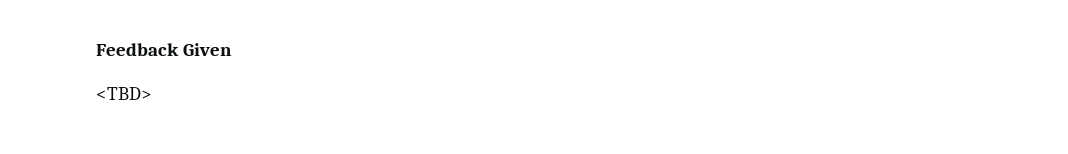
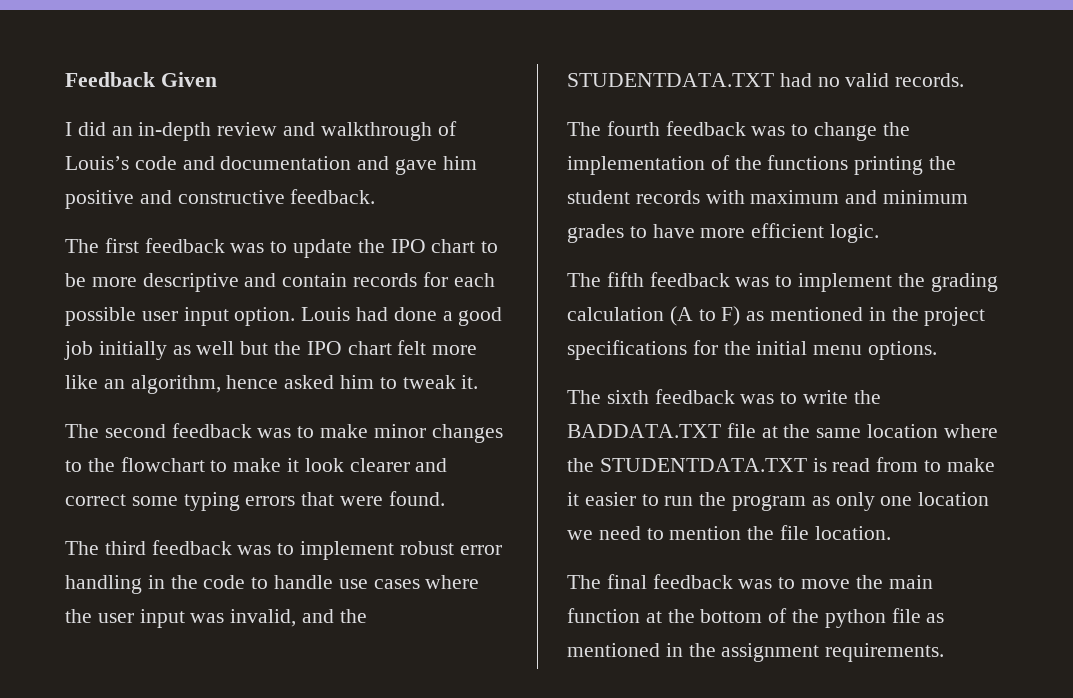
- <TBD>
+ I did an in-depth review and walkthrough of Louis’s code and documentation and gave him positive and constructive feedback.
+ The first feedback was to update the IPO chart to be more descriptive and contain records for each possible user input option. Louis had done a good job initially as well but the IPO chart felt more like an algorithm, hence asked him to tweak it.
+ The second feedback was to make minor changes to the flowchart to make it look clearer and correct some typing errors that were found.
+ The third feedback was to implement robust error handling in the code to handle use cases where the user input was invalid, and the STUDENTDATA.TXT had no valid records.
+ The fourth feedback was to change the implementation of the functions printing the student records with maximum and minimum grades to have more efficient logic.
+ The fifth feedback was to implement the grading calculation (A to F) as mentioned in the project specifications for the initial menu options.
+ The sixth feedback was to write the BADDATA.TXT file at the same location where the STUDENTDATA.TXT is read from to make it easier to run the program as only one location we need to mention the file location.
+ The final feedback was to move the main function at the bottom of the python file as mentioned in the assignment requirements.

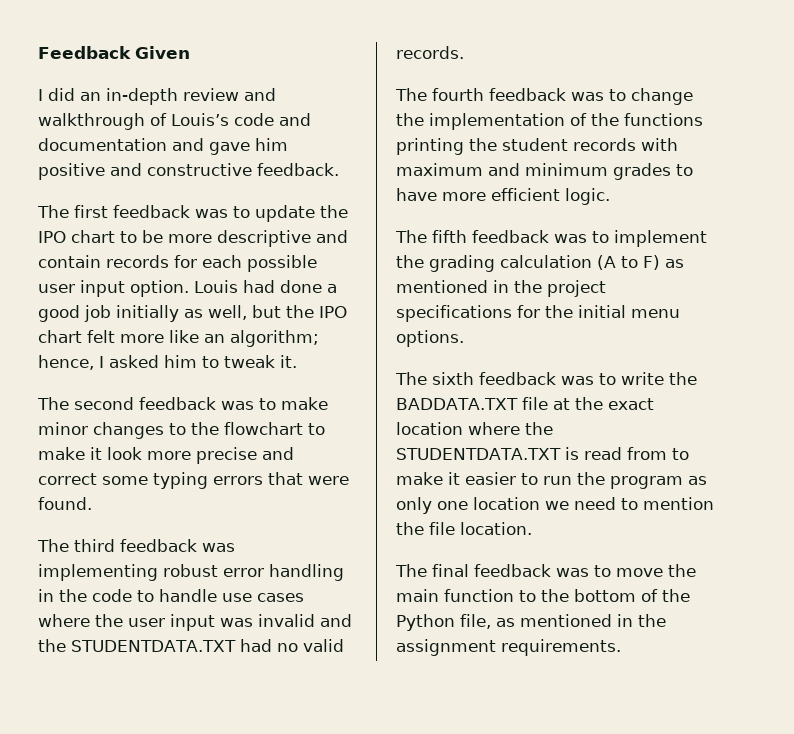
- Louis had done a good job initially as well but the IPO chart felt more like an algorithm, hence asked him to tweak it.
+ Louis had done a good job initially as well, but the IPO chart felt more like an algorithm; hence, I asked him to tweak it.
- The second feedback was to make minor changes to the flowchart to make it look clearer and correct some typing errors that were found.
+ The second feedback was to make minor changes to the flowchart to make it look more precise and correct some typing errors that were found.
- The third feedback was to implement robust error handling in the code to handle use cases where the user input was invalid, and the STUDENTDATA.TXT had no valid records.
+ The third feedback was implementing robust error handling in the code to handle use cases where the user input was invalid and the STUDENTDATA.TXT had no valid records.
- The sixth feedback was to write the BADDATA.TXT file at the same location where the STUDENTDATA.TXT is read from to make it easier to run the program as only one location we need to mention the file location.
+ The sixth feedback was to write the BADDATA.TXT file at the exact location where the STUDENTDATA.TXT is read from to make it easier to run the program as only one location we need to mention the file location.
- The final feedback was to move the main function at the bottom of the python file as mentioned in the assignment requirements.
+ The final feedback was to move the main function to the bottom of the Python file, as mentioned in the assignment requirements.

